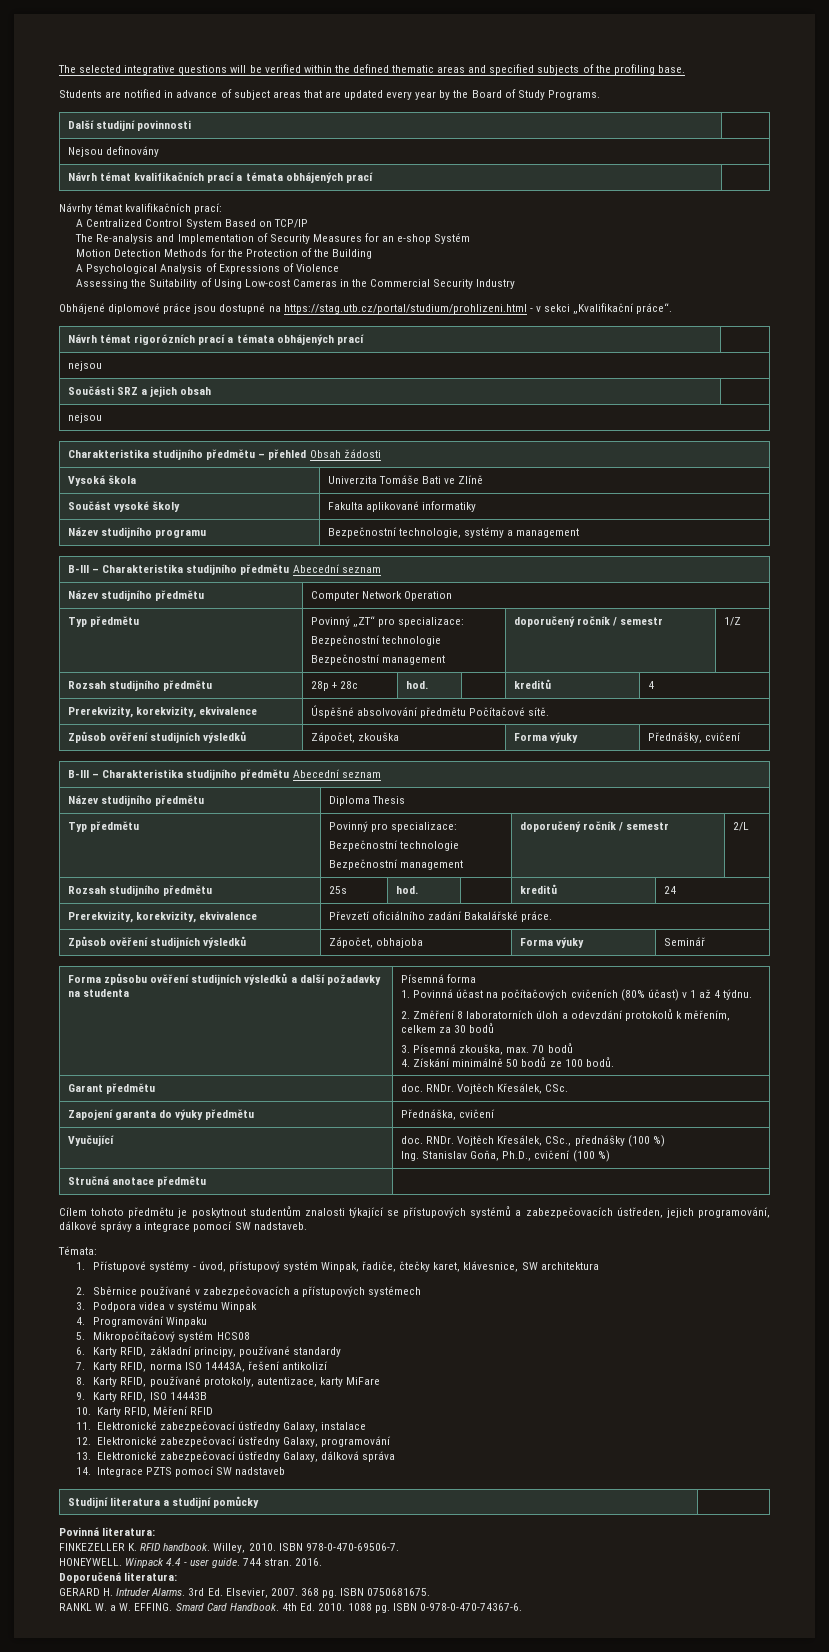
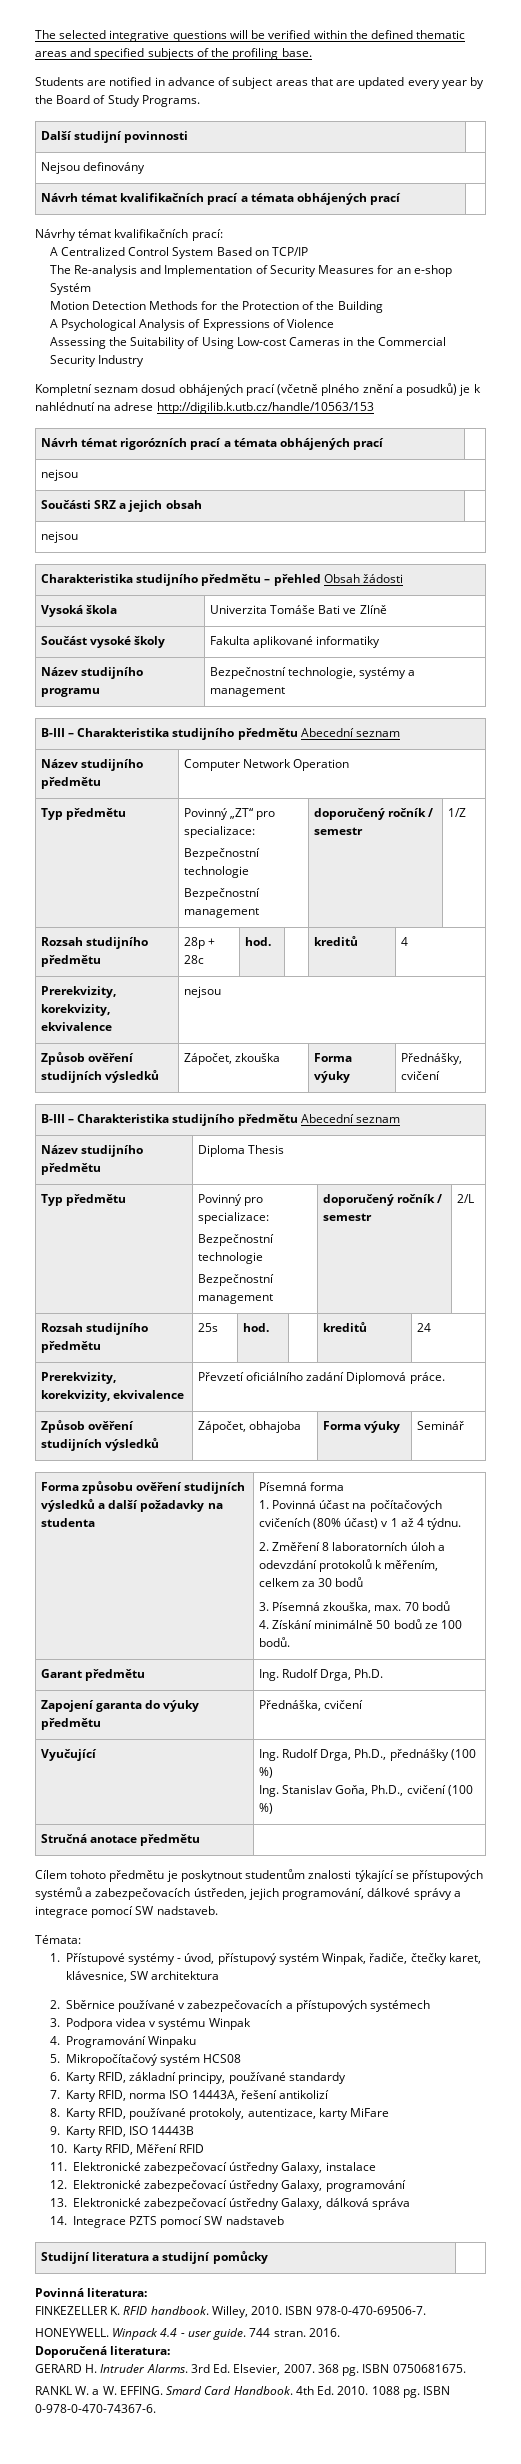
- Obhájené diplomové práce jsou dostupné na https://stag.utb.cz/portal/studium/prohlizeni.html - v sekci „Kvalifikační práce“.
+ Kompletní seznam dosud obhájených prací (včetně plného znění a posudků) je k nahlédnutí na adrese http://digilib.k.utb.cz/handle/10563/153
- Prerekvizity, korekvizity, ekvivalence | Úspěšné absolvování předmětu Počítačové sítě.
+ Prerekvizity, korekvizity, ekvivalence | nejsou
- Prerekvizity, korekvizity, ekvivalence | Převzetí oficiálního zadání Bakalářské práce.
+ Prerekvizity, korekvizity, ekvivalence | Převzetí oficiálního zadání Diplomová práce.
- Garant předmětu | doc. RNDr. Vojtěch Křesálek, CSc.
+ Garant předmětu | Ing. Rudolf Drga, Ph.D.
- Vyučující | doc. RNDr. Vojtěch Křesálek, CSc., přednášky (100 %)
+ Vyučující | Ing. Rudolf Drga, Ph.D., přednášky (100 %)

